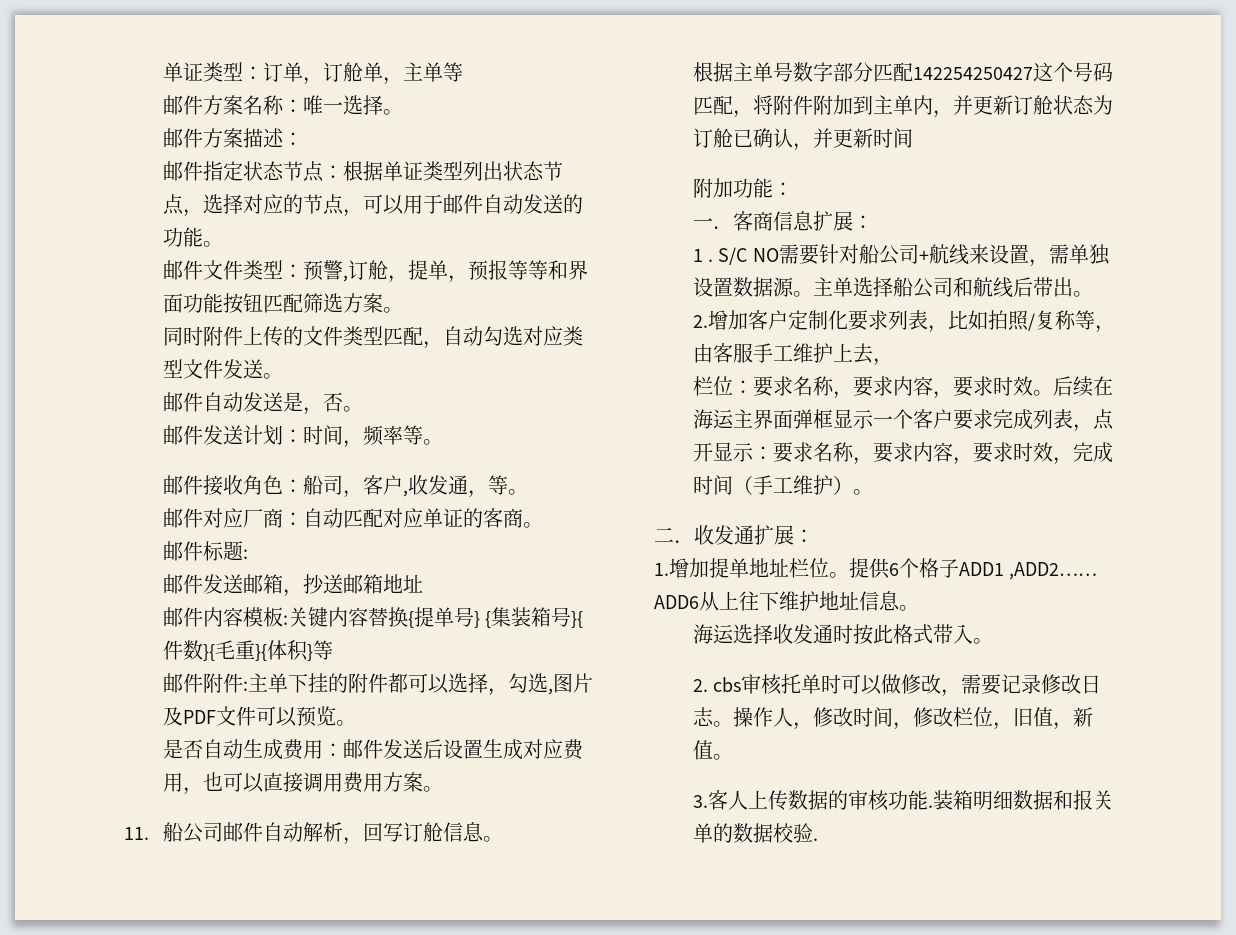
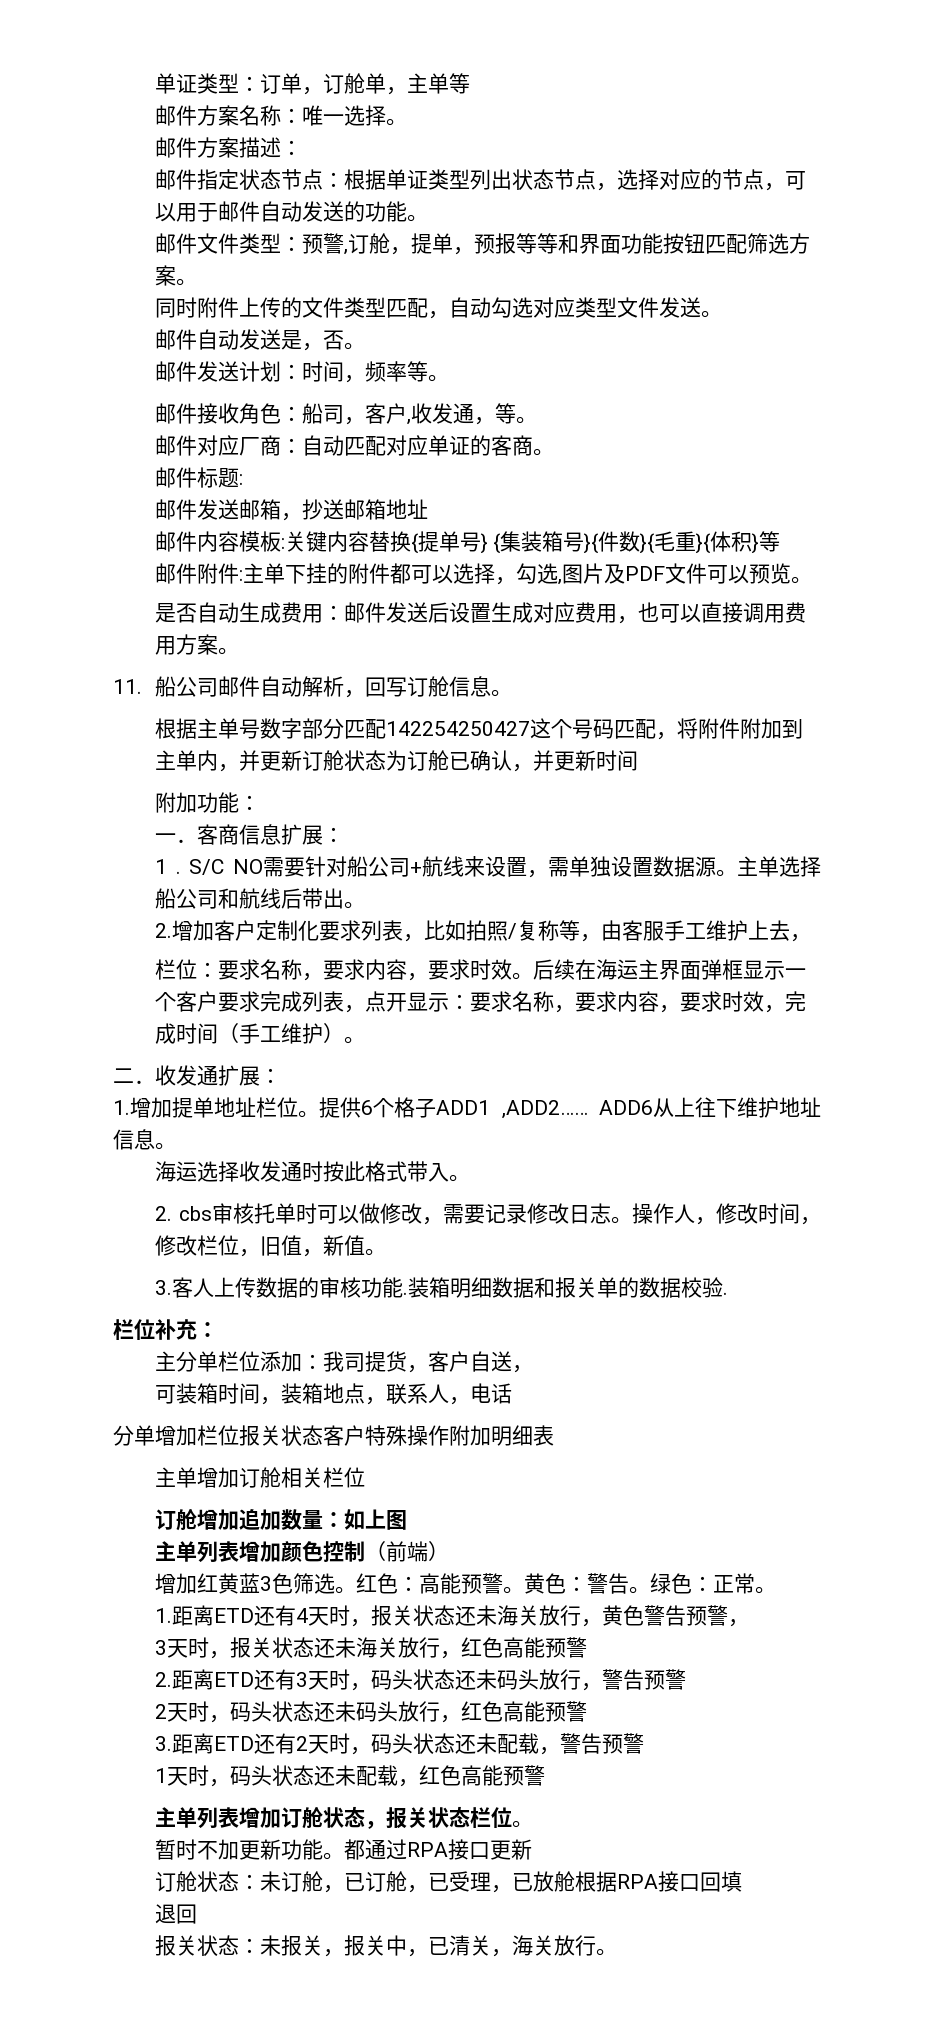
+ 栏位补充：
+ 主分单栏位添加：我司提货，客户自送，
+ 可装箱时间，装箱地点，联系人，电话
+ 分单增加栏位报关状态客户特殊操作附加明细表
+ 主单增加订舱相关栏位
+ 订舱增加追加数量：如上图
+ 主单列表增加颜色控制（前端）
+ 增加红黄蓝3色筛选。红色：高能预警。黄色：警告。绿色：正常。
+ 1.距离ETD还有4天时，报关状态还未海关放行，黄色警告预警，
+ 3天时，报关状态还未海关放行，红色高能预警
+ 2.距离ETD还有3天时，码头状态还未码头放行，警告预警
+ 2天时，码头状态还未码头放行，红色高能预警
+ 3.距离ETD还有2天时，码头状态还未配载，警告预警
+ 1天时，码头状态还未配载，红色高能预警
+ 主单列表增加订舱状态，报关状态栏位。
+ 暂时不加更新功能。都通过RPA接口更新
+ 订舱状态：未订舱，已订舱，已受理，已放舱根据RPA接口回填
+ 退回
+ 报关状态：未报关，报关中，已清关，海关放行。

